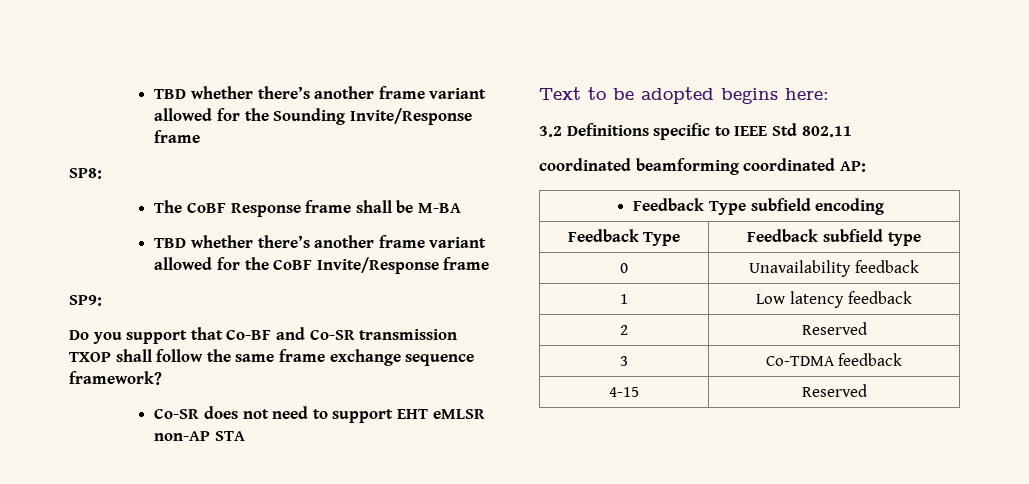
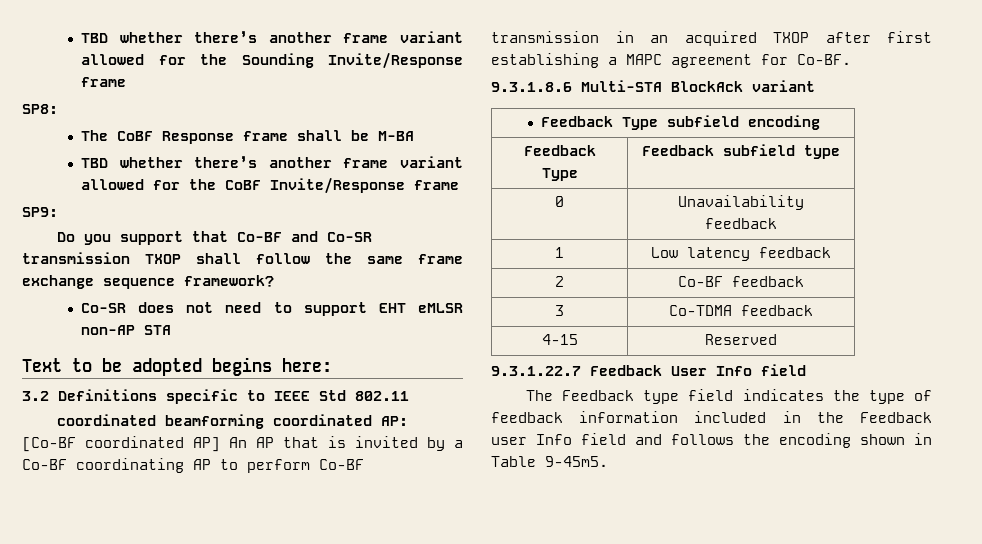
- coordinated beamforming coordinated AP:
+ coordinated beamforming coordinated AP: [Co-BF coordinated AP] An AP that is invited by a Co-BF coordinating AP to perform Co-BF transmission in an acquired TXOP after first establishing a MAPC agreement for Co-BF.
+ 9.3.1.8.6 Multi-STA BlockAck variant
- 2 | Reserved
+ 2 | Co-BF feedback
+ 9.3.1.22.7 Feedback User Info field
+ The Feedback type field indicates the type of feedback information included in the Feedback user Info field and follows the encoding shown in Table 9-45m5.

